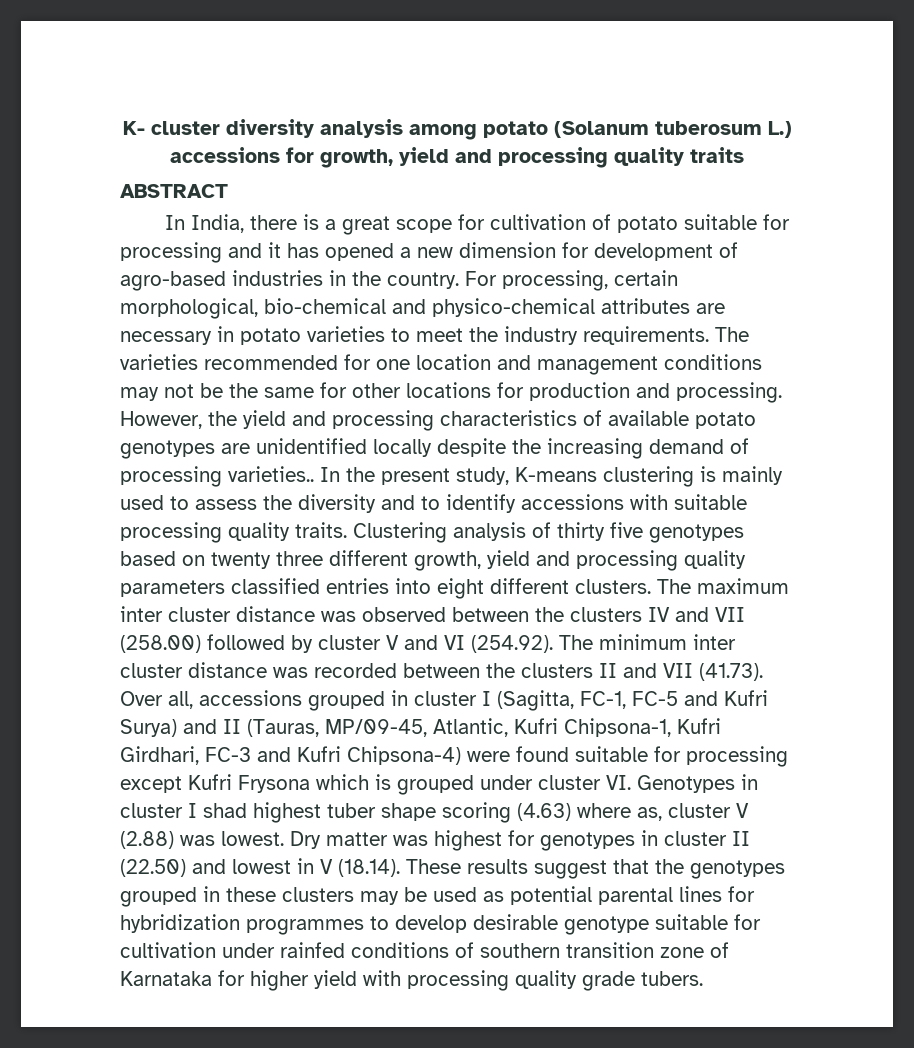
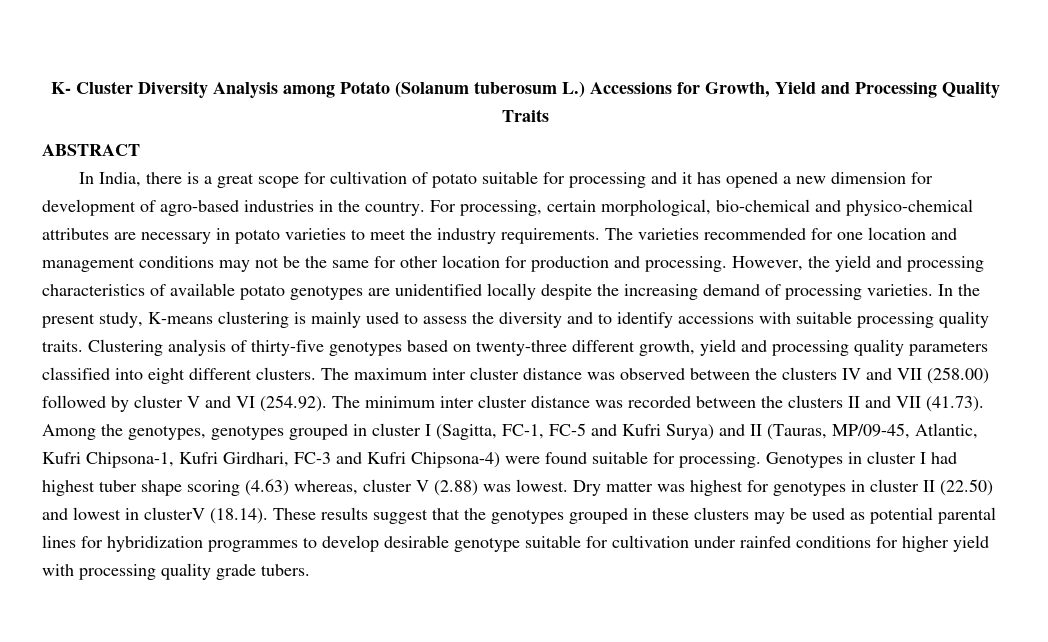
- K- cluster diversity analysis among potato (Solanum tuberosum L.) accessions for growth, yield and processing quality traits
+ K- Cluster Diversity Analysis among Potato (Solanum tuberosum L.) Accessions for Growth, Yield and Processing Quality Traits
- The varieties recommended for one location and management conditions may not be the same for other locations for production and processing.
+ The varieties recommended for one location and management conditions may not be the same for other location for production and processing.
- However, the yield and processing characteristics of available potato genotypes are unidentified locally despite the increasing demand of processing varieties..
+ However, the yield and processing characteristics of available potato genotypes are unidentified locally despite the increasing demand of processing varieties.
- Clustering analysis of thirty five genotypes based on twenty three different growth, yield and processing quality parameters classified entries into eight different clusters.
+ Clustering analysis of thirty-five genotypes based on twenty-three different growth, yield and processing quality parameters classified into eight different clusters.
- The maximum inter cluster distance was observed between the clusters IV and VII (258.00) followed by cluster V and VI (254.92). The minimum inter cluster distance was recorded between the clusters II and VII (41.73). Over all, accessions grouped in cluster I (Sagitta, FC-1, FC-5 and Kufri Surya) and II (Tauras, MP/09-45, Atlantic, Kufri Chipsona-1, Kufri Girdhari, FC-3 and Kufri Chipsona-4) were found suitable for processing except Kufri Frysona which is grouped under cluster VI. Genotypes in cluster I shad highest tuber shape scoring (4.63) where as, cluster V (2.88) was lowest.
+ The maximum inter cluster distance was observed between the clusters IV and VII (258.00) followed by cluster V and VI (254.92). The minimum inter cluster distance was recorded between the clusters II and VII (41.73). Among the genotypes, genotypes grouped in cluster I (Sagitta, FC-1, FC-5 and Kufri Surya) and II (Tauras, MP/09-45, Atlantic, Kufri Chipsona-1, Kufri Girdhari, FC-3 and Kufri Chipsona-4) were found suitable for processing. Genotypes in cluster I had highest tuber shape scoring (4.63) whereas, cluster V (2.88) was lowest.
- Dry matter was highest for genotypes in cluster II (22.50) and lowest in V (18.14). These results suggest that the genotypes grouped in these clusters may be used as potential parental lines for hybridization programmes to develop desirable genotype suitable for cultivation under rainfed conditions of southern transition zone of Karnataka for higher yield with processing quality grade tubers.
+ Dry matter was highest for genotypes in cluster II (22.50) and lowest in clusterV (18.14). These results suggest that the genotypes grouped in these clusters may be used as potential parental lines for hybridization programmes to develop desirable genotype suitable for cultivation under rainfed conditions for higher yield with processing quality grade tubers.

